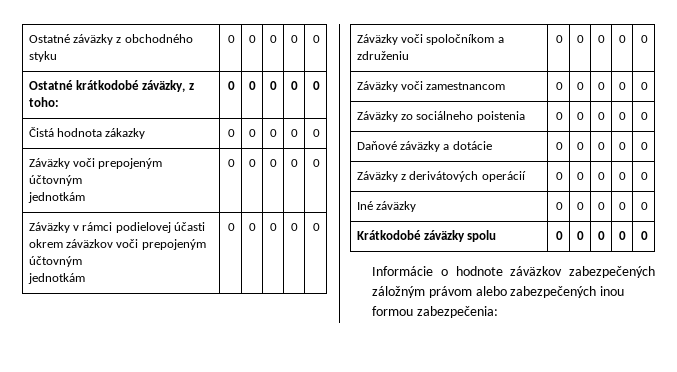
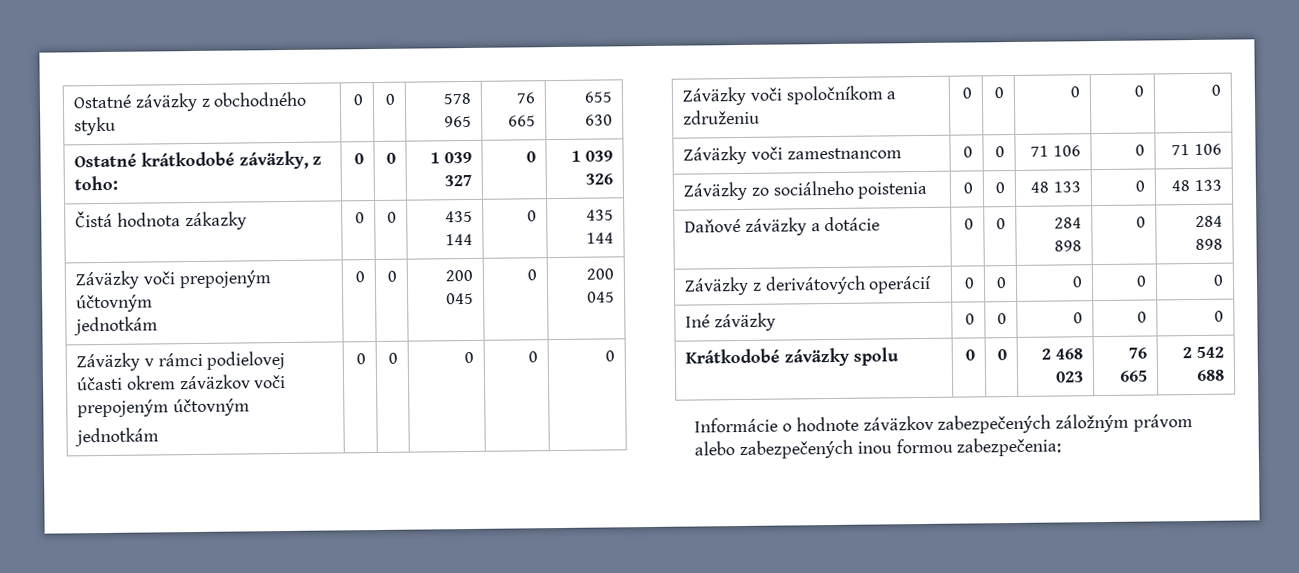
- Ostatné záväzky z obchodného styku | 0 | 0 | 0 | 0 | 0
+ Ostatné záväzky z obchodného styku | 0 | 0 | 578 965 | 76 665 | 655 630
- Ostatné krátkodobé záväzky, z toho: | 0 | 0 | 0 | 0 | 0
+ Ostatné krátkodobé záväzky, z toho: | 0 | 0 | 1 039 327 | 0 | 1 039 326
- Čistá hodnota zákazky | 0 | 0 | 0 | 0 | 0
+ Čistá hodnota zákazky | 0 | 0 | 435 144 | 0 | 435 144
  Záväzky voči prepojeným účtovným
- jednotkám | 0 | 0 | 0 | 0 | 0
+ jednotkám | 0 | 0 | 200 045 | 0 | 200 045
- Záväzky voči zamestnancom | 0 | 0 | 0 | 0 | 0
+ Záväzky voči zamestnancom | 0 | 0 | 71 106 | 0 | 71 106
- Záväzky zo sociálneho poistenia | 0 | 0 | 0 | 0 | 0
+ Záväzky zo sociálneho poistenia | 0 | 0 | 48 133 | 0 | 48 133
- Daňové záväzky a dotácie | 0 | 0 | 0 | 0 | 0
+ Daňové záväzky a dotácie | 0 | 0 | 284 898 | 0 | 284 898
- Krátkodobé záväzky spolu | 0 | 0 | 0 | 0 | 0
+ Krátkodobé záväzky spolu | 0 | 0 | 2 468 023 | 76 665 | 2 542 688

